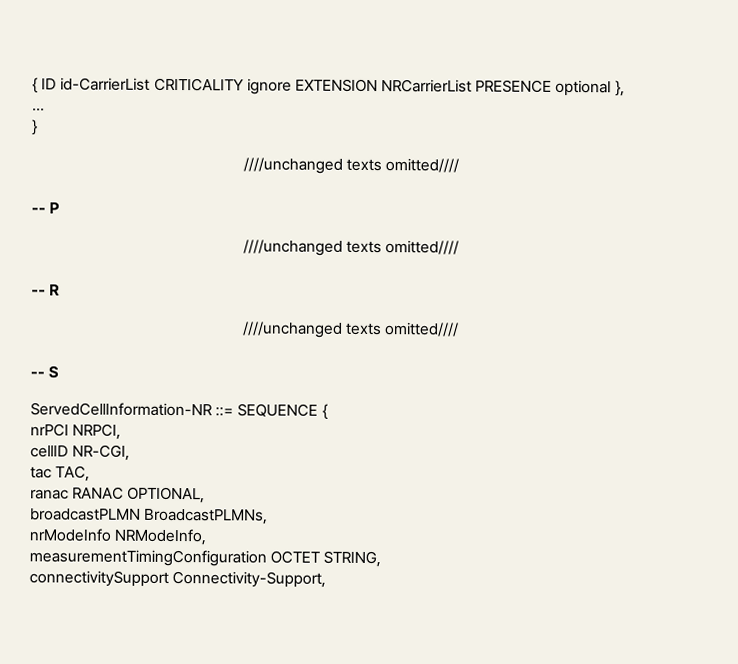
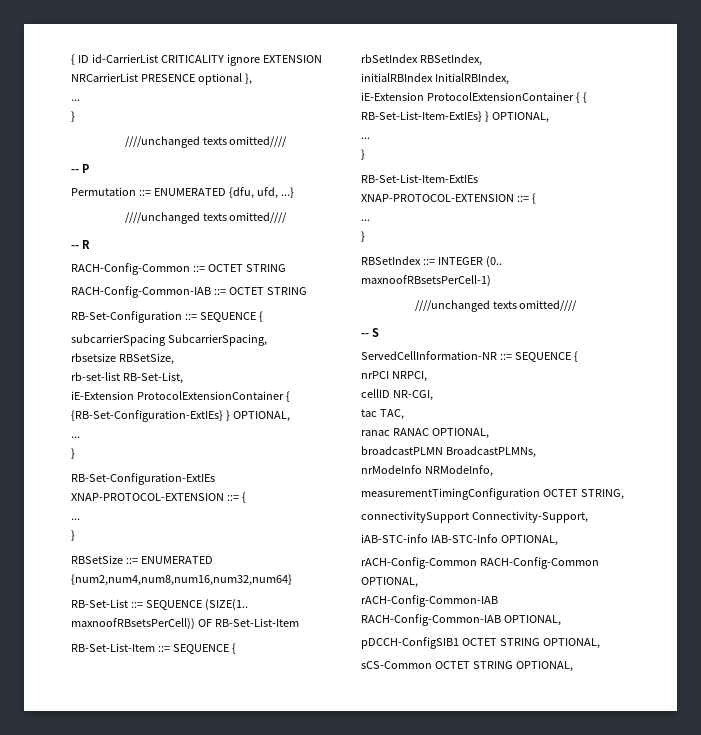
+ Permutation ::= ENUMERATED {dfu, ufd, ...}
+ RACH-Config-Common ::= OCTET STRING
+ RACH-Config-Common-IAB ::= OCTET STRING
+ RB-Set-Configuration ::= SEQUENCE {
+ subcarrierSpacing SubcarrierSpacing,
+ rbsetsize RBSetSize,
+ rb-set-list RB-Set-List,
+ iE-Extension ProtocolExtensionContainer { {RB-Set-Configuration-ExtIEs} } OPTIONAL,
+ ...
+ }
+ RB-Set-Configuration-ExtIEs XNAP-PROTOCOL-EXTENSION ::= {
+ ...
+ }
+ RBSetSize ::= ENUMERATED {num2,num4,num8,num16,num32,num64}
+ RB-Set-List ::= SEQUENCE (SIZE(1.. maxnoofRBsetsPerCell)) OF RB-Set-List-Item
+ RB-Set-List-Item ::= SEQUENCE {
+ rbSetIndex RBSetIndex,
+ initialRBIndex InitialRBIndex,
+ iE-Extension ProtocolExtensionContainer { { RB-Set-List-Item-ExtIEs} } OPTIONAL,
+ ...
+ }
+ RB-Set-List-Item-ExtIEs XNAP-PROTOCOL-EXTENSION ::= {
+ ...
+ }
+ RBSetIndex ::= INTEGER (0.. maxnoofRBsetsPerCell-1)
+ iAB-STC-info IAB-STC-Info OPTIONAL,
+ rACH-Config-Common RACH-Config-Common OPTIONAL,
+ rACH-Config-Common-IAB RACH-Config-Common-IAB OPTIONAL,
+ pDCCH-ConfigSIB1 OCTET STRING OPTIONAL,
+ sCS-Common OCTET STRING OPTIONAL,

